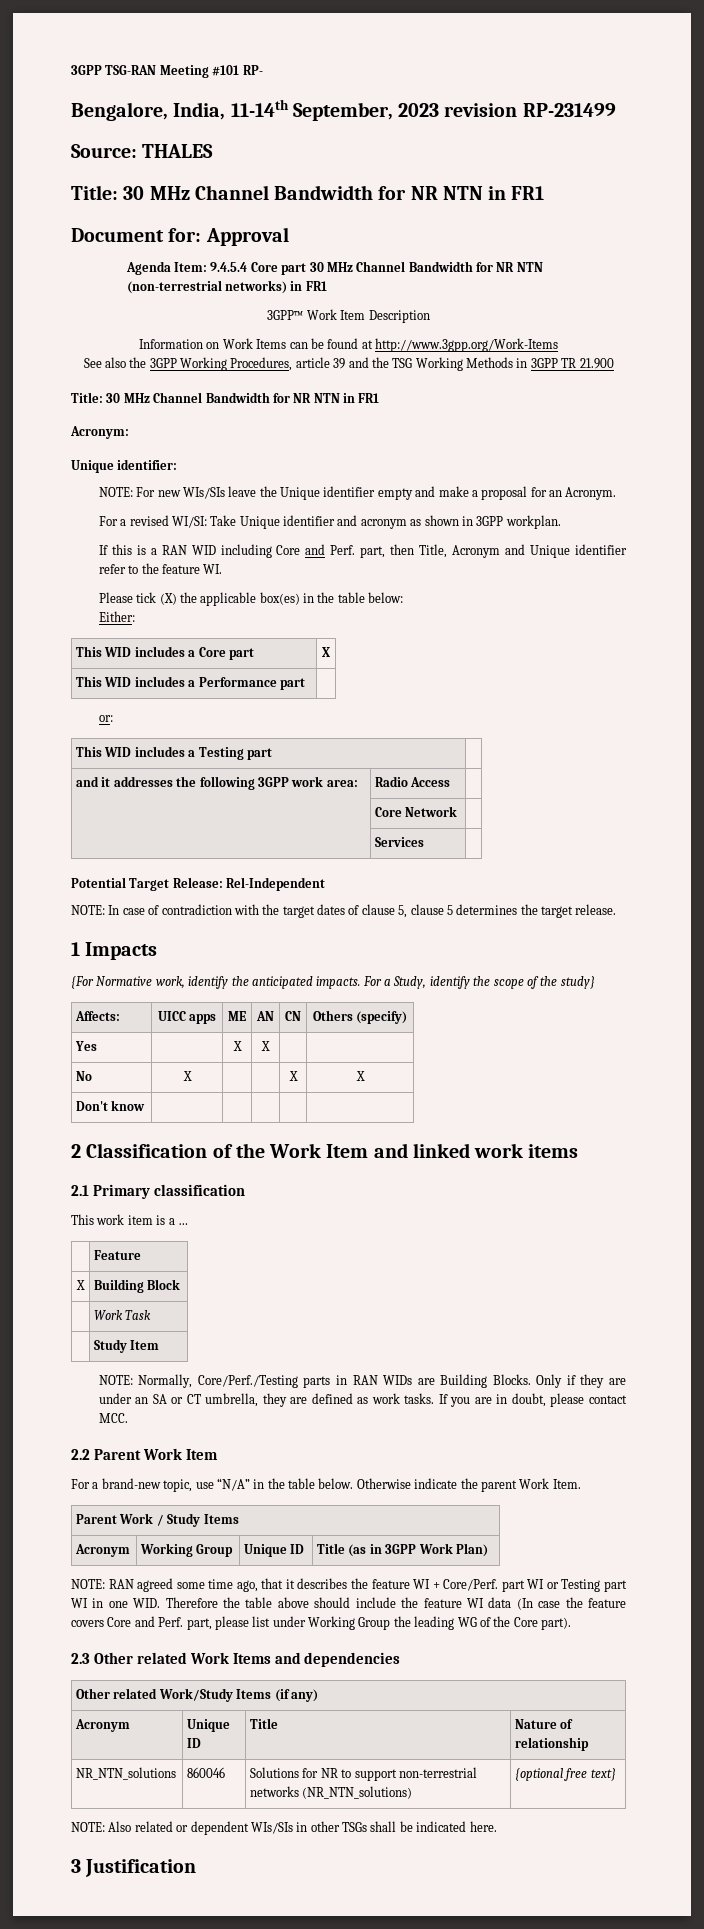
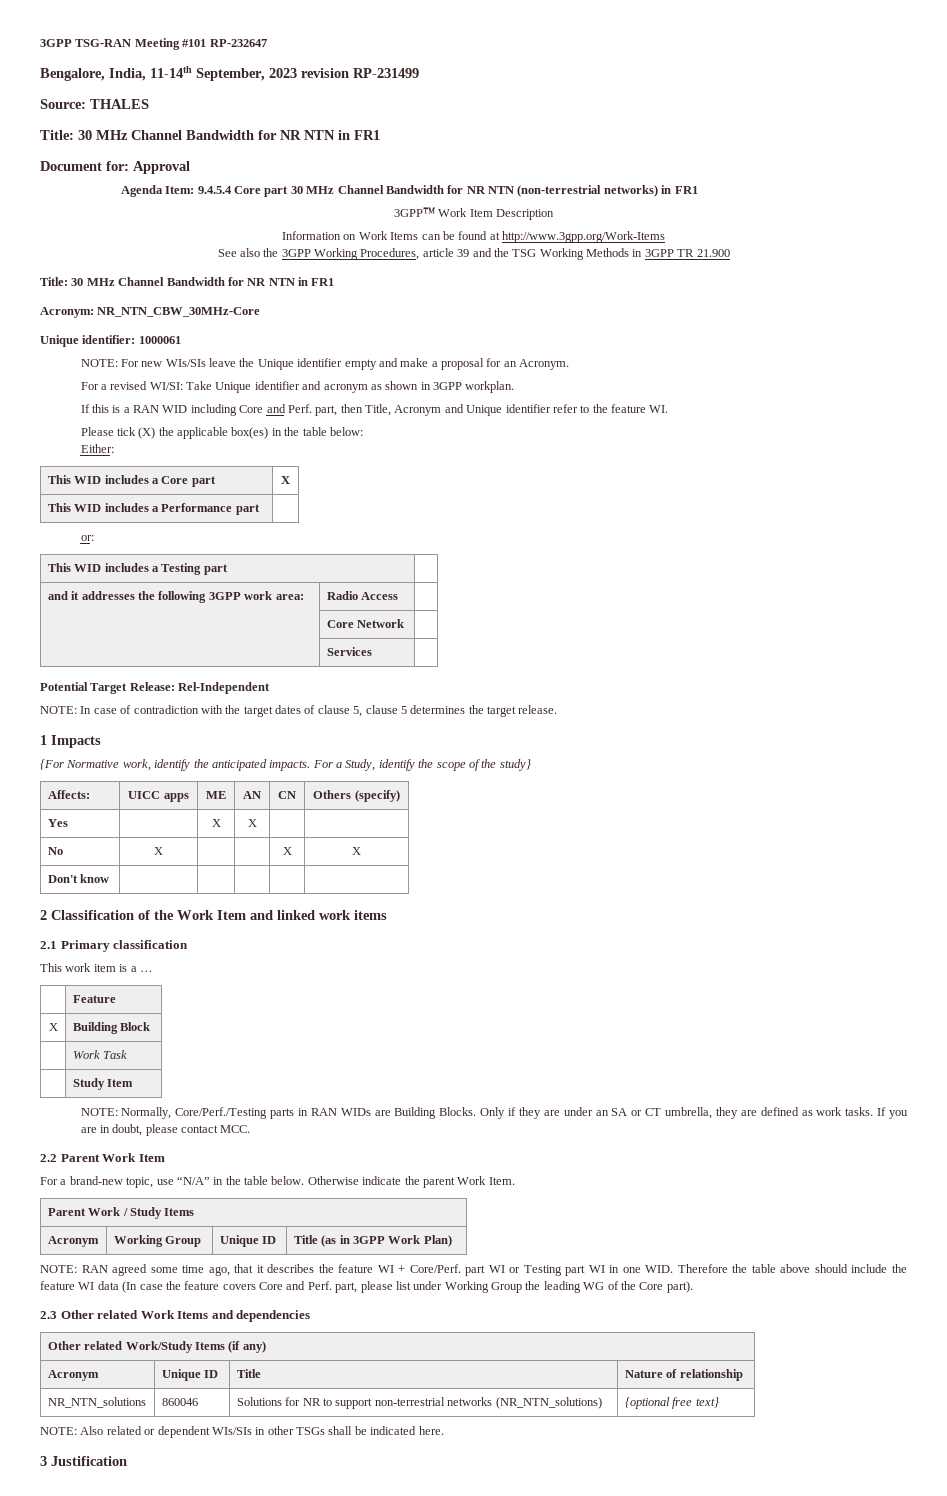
- 3GPP TSG-RAN Meeting #101 RP-
+ 3GPP TSG-RAN Meeting #101 RP-232647
- Acronym:
+ Acronym: NR_NTN_CBW_30MHz-Core
- Unique identifier:
+ Unique identifier: 1000061

